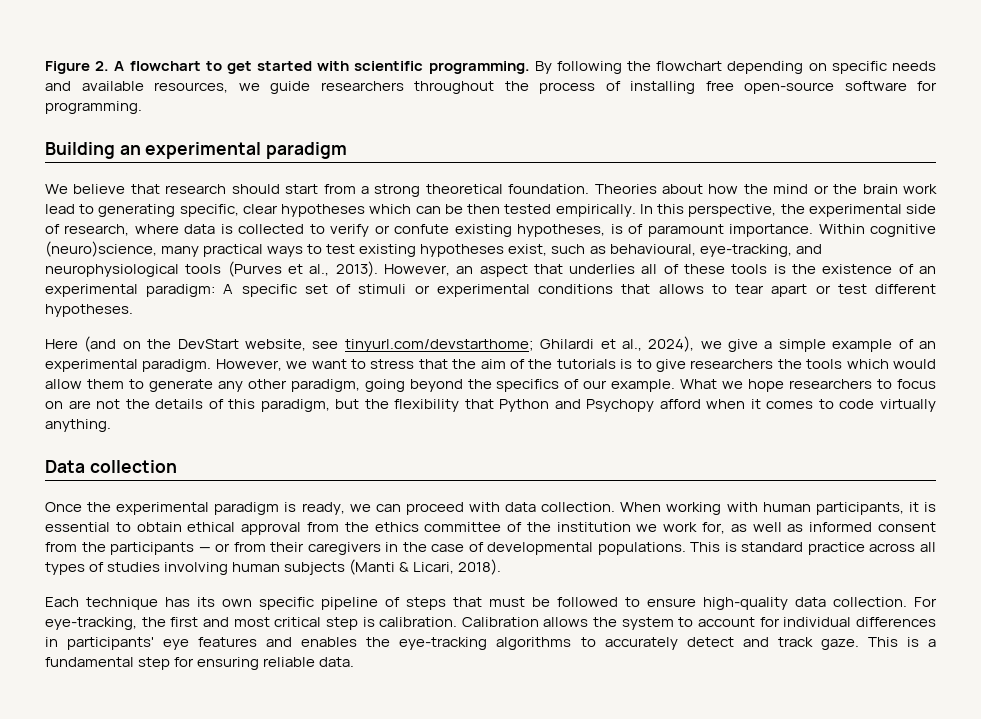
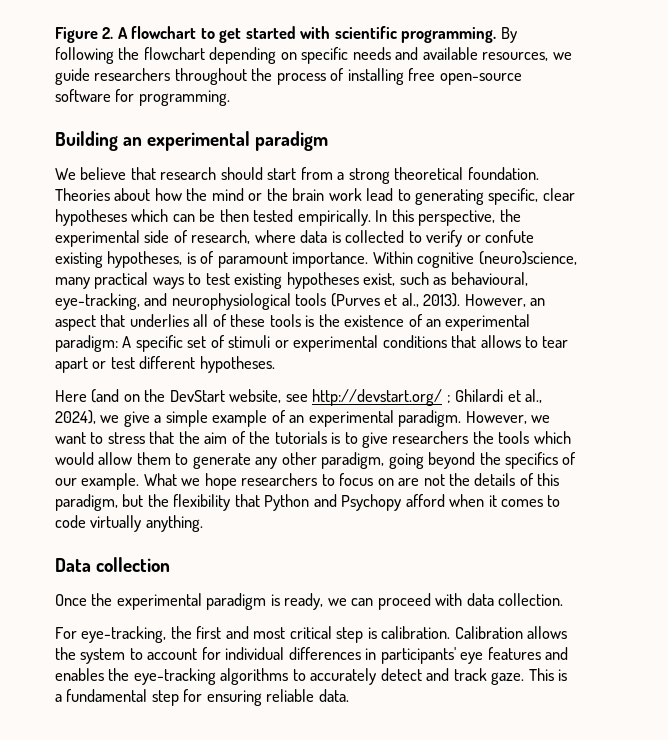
- Here (and on the DevStart website, see tinyurl.com/devstarthome; Ghilardi et al., 2024), we give a simple example of an experimental paradigm.
+ Here (and on the DevStart website, see http://devstart.org/ ; Ghilardi et al., 2024), we give a simple example of an experimental paradigm.
- Once the experimental paradigm is ready, we can proceed with data collection. When working with human participants, it is essential to obtain ethical approval from the ethics committee of the institution we work for, as well as informed consent from the participants — or from their caregivers in the case of developmental populations. This is standard practice across all types of studies involving human subjects (Manti & Licari, 2018).
- Each technique has its own specific pipeline of steps that must be followed to ensure high-quality data collection. For eye-tracking, the first and most critical step is calibration.
+ Once the experimental paradigm is ready, we can proceed with data collection.
+ For eye-tracking, the first and most critical step is calibration.

